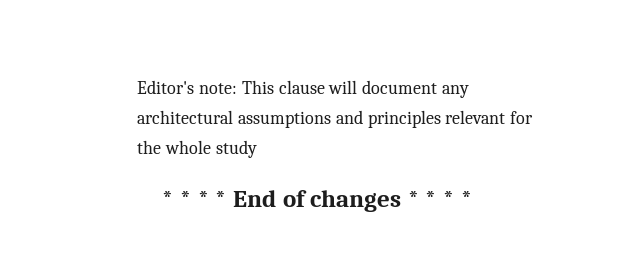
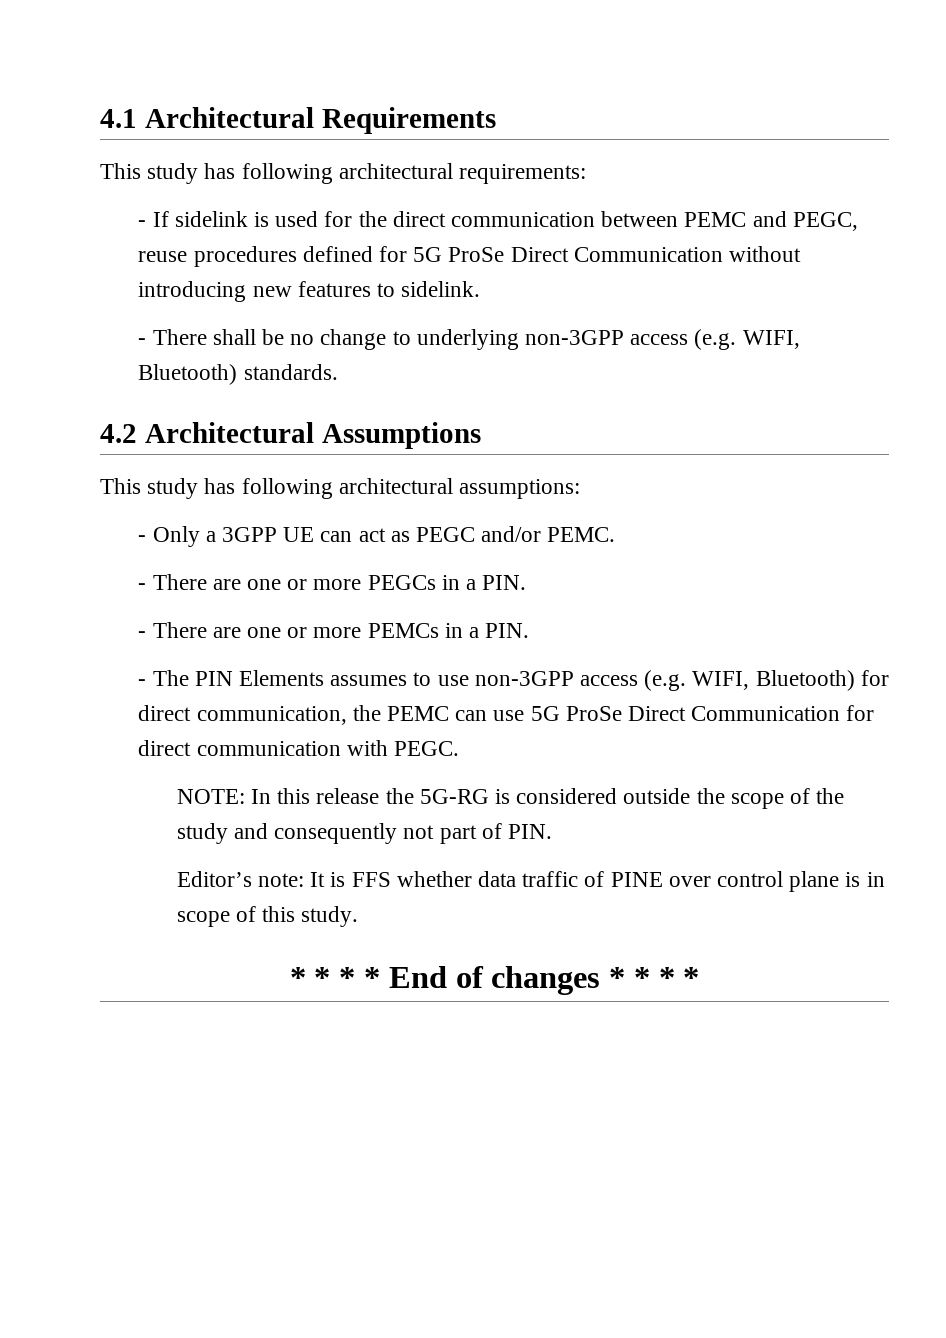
- Editor's note: This clause will document any architectural assumptions and principles relevant for the whole study
+ 4.1 Architectural Requirements
+ This study has following architectural requirements:
+ - If sidelink is used for the direct communication between PEMC and PEGC, reuse procedures defined for 5G ProSe Direct Communication without introducing new features to sidelink.
+ - There shall be no change to underlying non-3GPP access (e.g. WIFI, Bluetooth) standards.
+ 4.2 Architectural Assumptions
+ This study has following architectural assumptions:
+ - Only a 3GPP UE can act as PEGC and/or PEMC.
+ - There are one or more PEGCs in a PIN.
+ - There are one or more PEMCs in a PIN.
+ - The PIN Elements assumes to use non-3GPP access (e.g. WIFI, Bluetooth) for direct communication, the PEMC can use 5G ProSe Direct Communication for direct communication with PEGC.
+ NOTE: In this release the 5G-RG is considered outside the scope of the study and consequently not part of PIN.
+ Editor’s note: It is FFS whether data traffic of PINE over control plane is in scope of this study.

